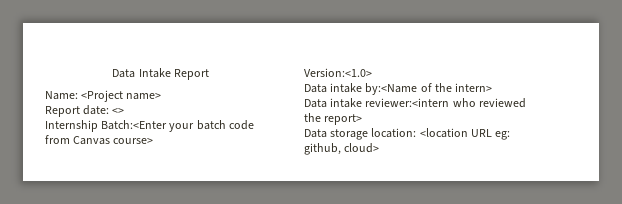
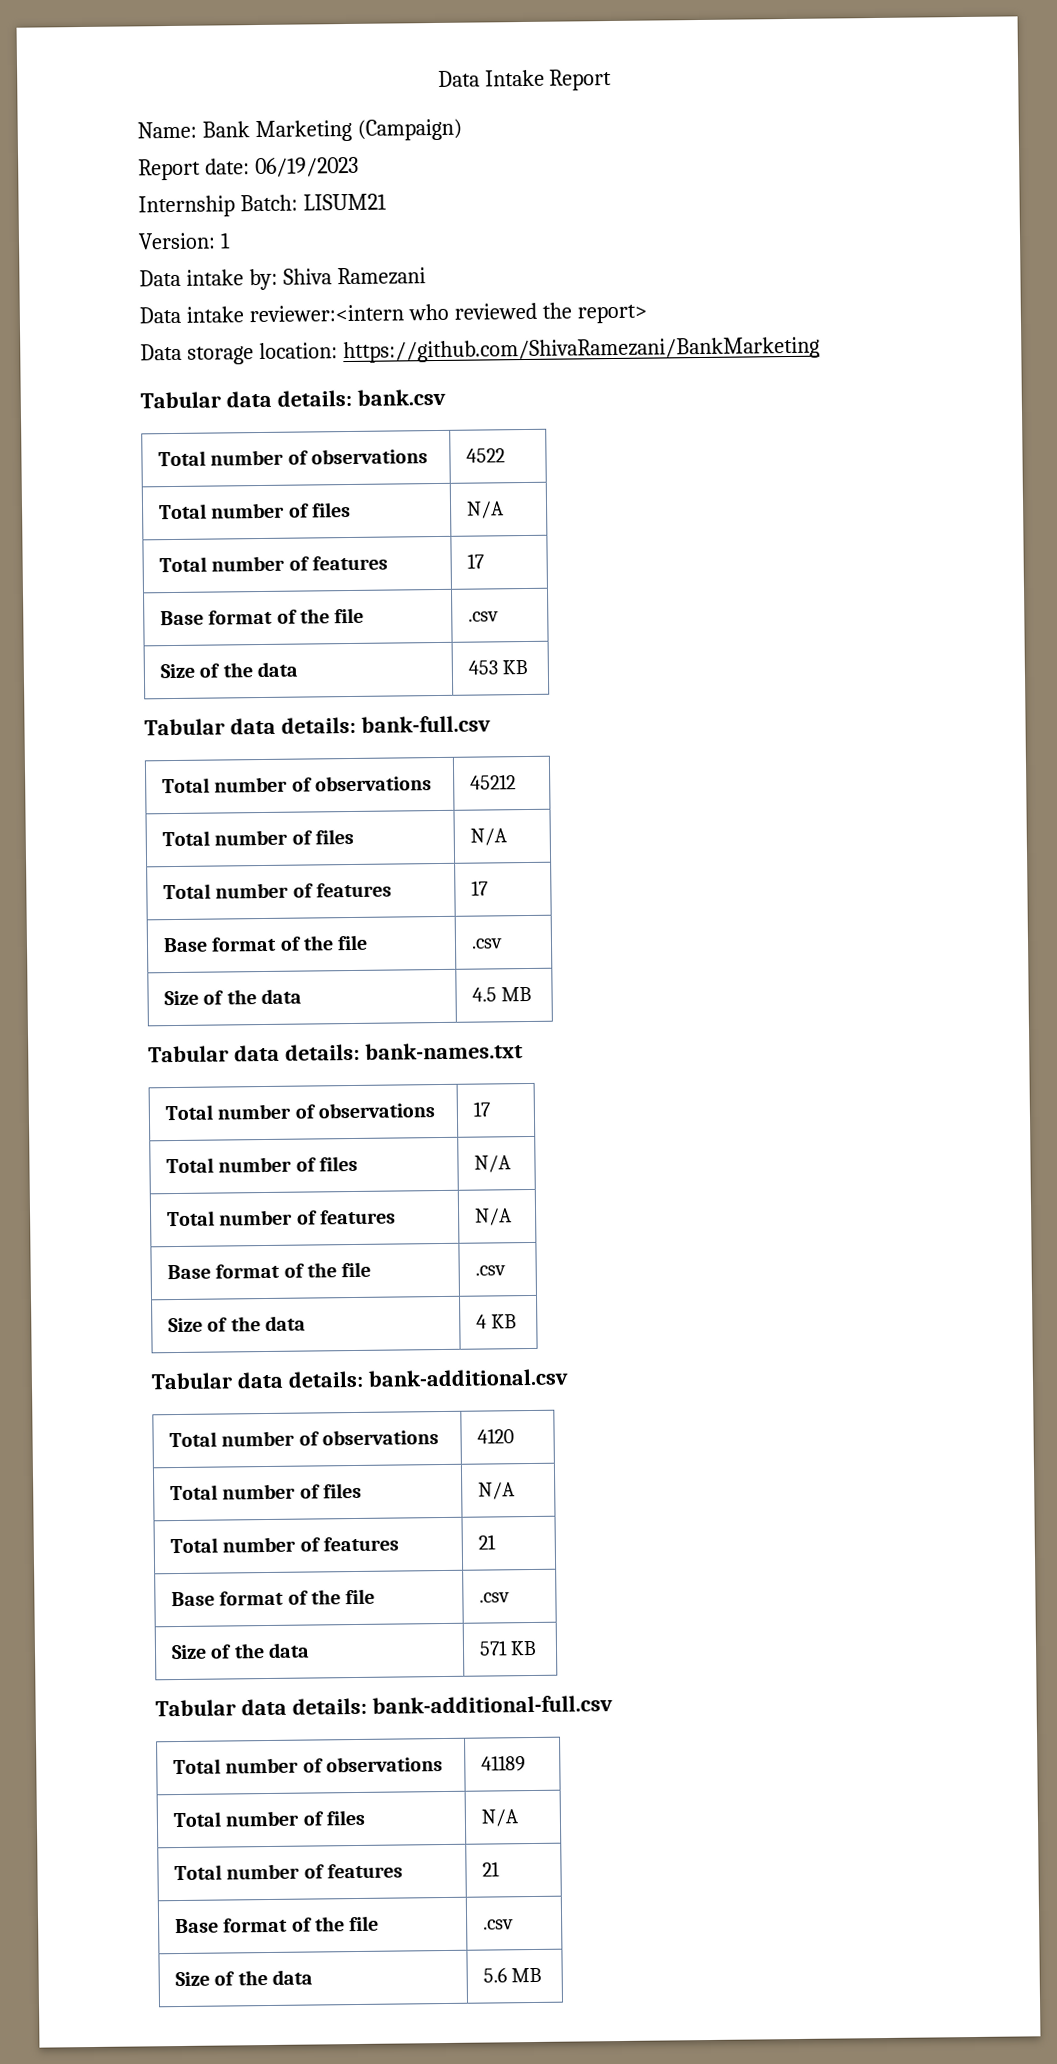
- Name: <Project name>
+ Name: Bank Marketing (Campaign)
- Report date: <>
+ Report date: 06/19/2023
- Internship Batch:<Enter your batch code from Canvas course>
- Version:<1.0>
- Data intake by:<Name of the intern>
+ Internship Batch: LISUM21
+ Version: 1
+ Data intake by: Shiva Ramezani
- Data storage location: <location URL eg: github, cloud>
+ Data storage location: https://github.com/ShivaRamezani/BankMarketing
+ Tabular data details: bank.csv
+ Total number of observations | 4522
+ Total number of files | N/A
+ Total number of features | 17
+ Base format of the file | .csv
+ Size of the data | 453 KB
+ Tabular data details: bank-full.csv
+ Total number of observations | 45212
+ Total number of files | N/A
+ Total number of features | 17
+ Base format of the file | .csv
+ Size of the data | 4.5 MB
+ Tabular data details: bank-names.txt
+ Total number of observations | 17
+ Total number of files | N/A
+ Total number of features | N/A
+ Base format of the file | .csv
+ Size of the data | 4 KB
+ Tabular data details: bank-additional.csv
+ Total number of observations | 4120
+ Total number of files | N/A
+ Total number of features | 21
+ Base format of the file | .csv
+ Size of the data | 571 KB
+ Tabular data details: bank-additional-full.csv
+ Total number of observations | 41189
+ Total number of files | N/A
+ Total number of features | 21
+ Base format of the file | .csv
+ Size of the data | 5.6 MB

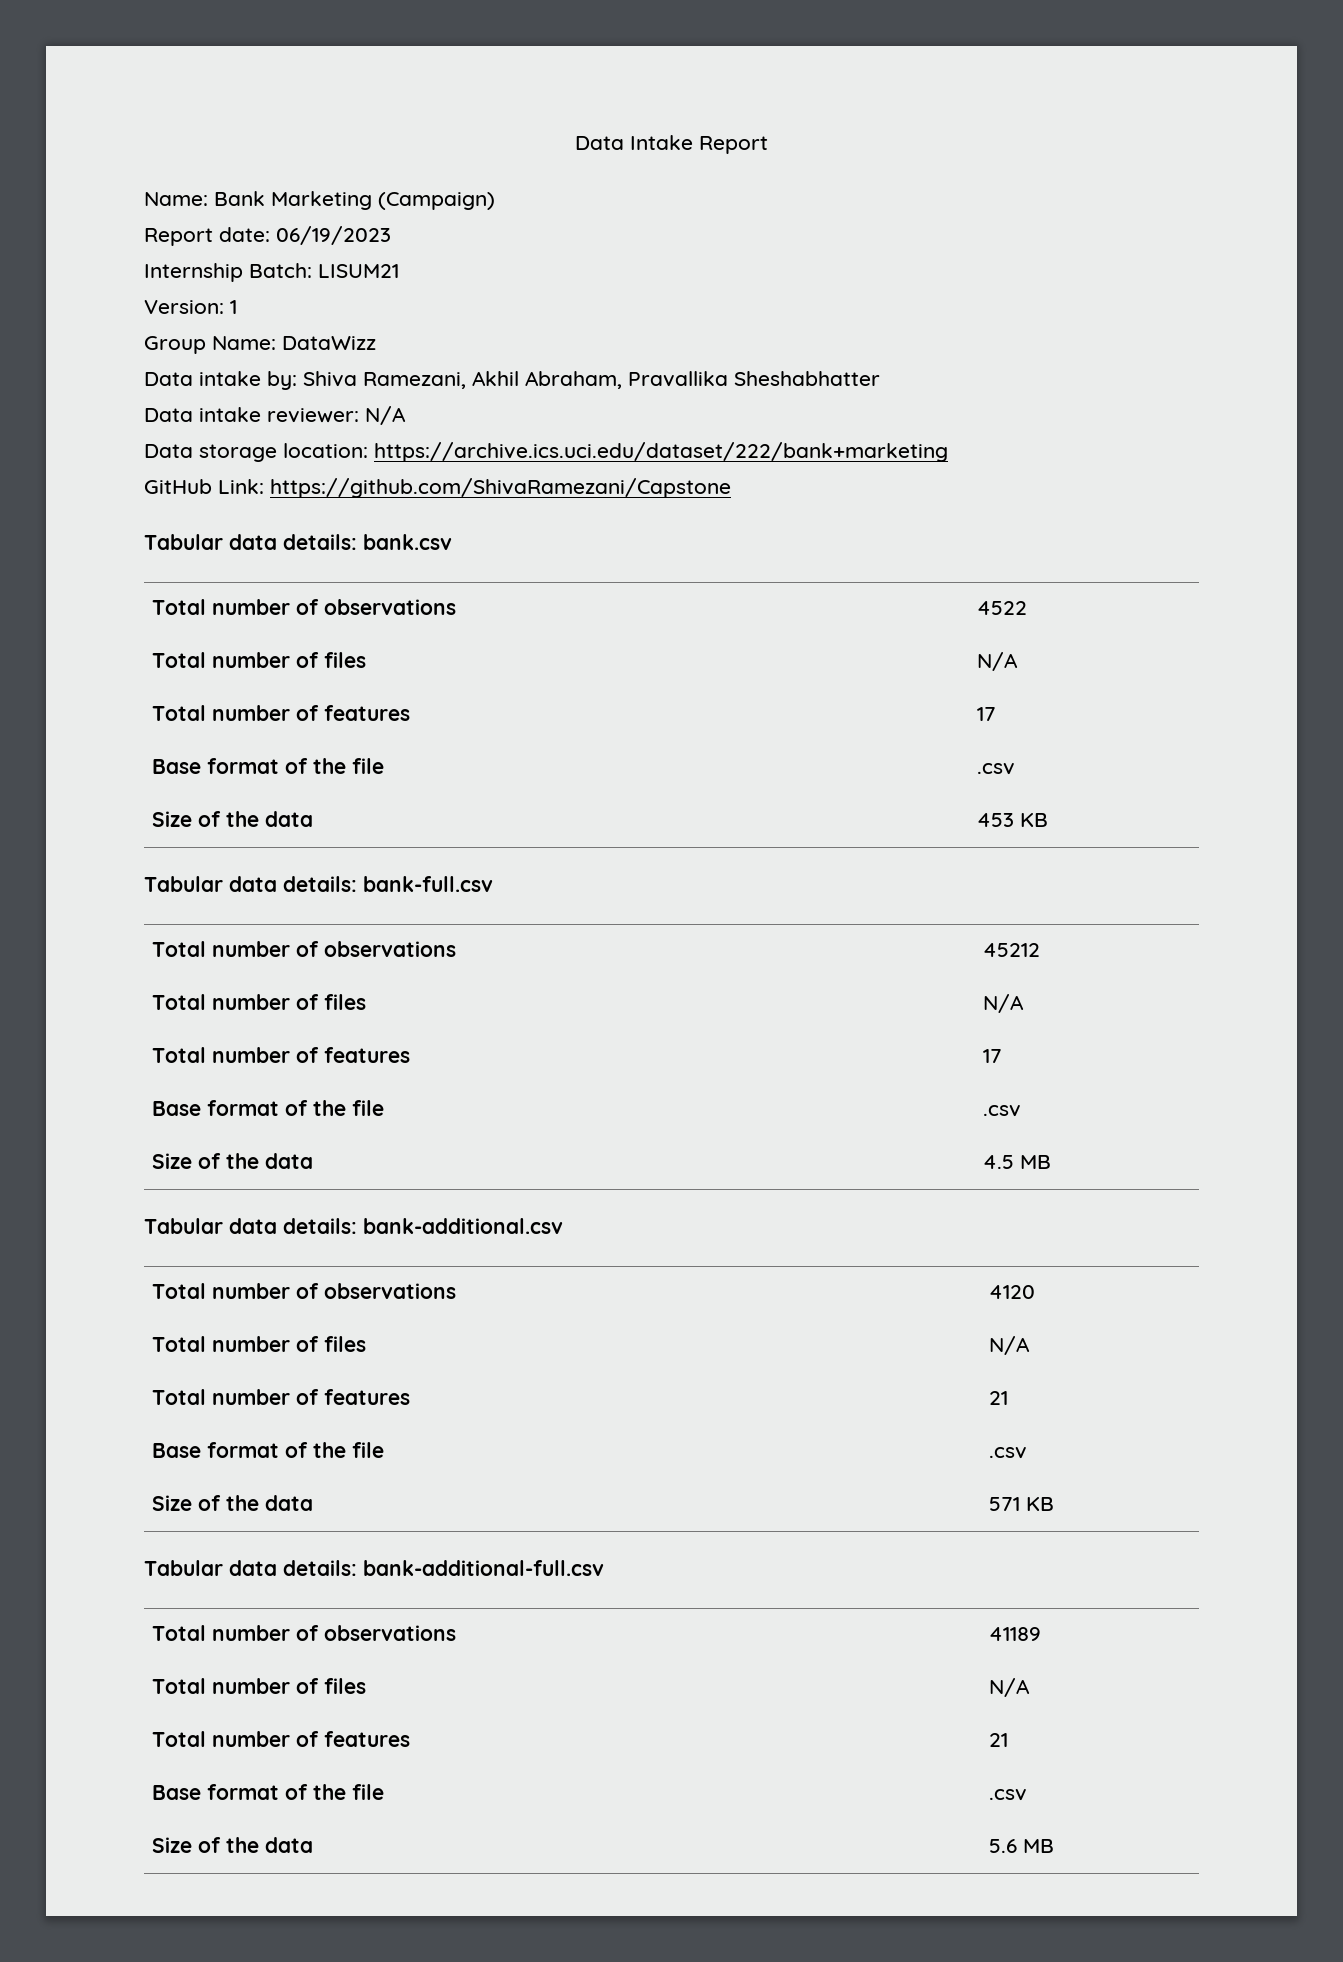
+ Group Name: DataWizz
- Data intake by: Shiva Ramezani
- Data intake reviewer:<intern who reviewed the report>
+ Data intake by: Shiva Ramezani, Akhil Abraham, Pravallika Sheshabhatter
+ Data intake reviewer: N/A
- Data storage location: https://github.com/ShivaRamezani/BankMarketing
+ Data storage location: https://archive.ics.uci.edu/dataset/222/bank+marketing
+ GitHub Link: https://github.com/ShivaRamezani/Capstone
- Tabular data details: bank-names.txt
- Total number of observations | 17
- Total number of files | N/A
- Total number of features | N/A
- Base format of the file | .csv
- Size of the data | 4 KB

